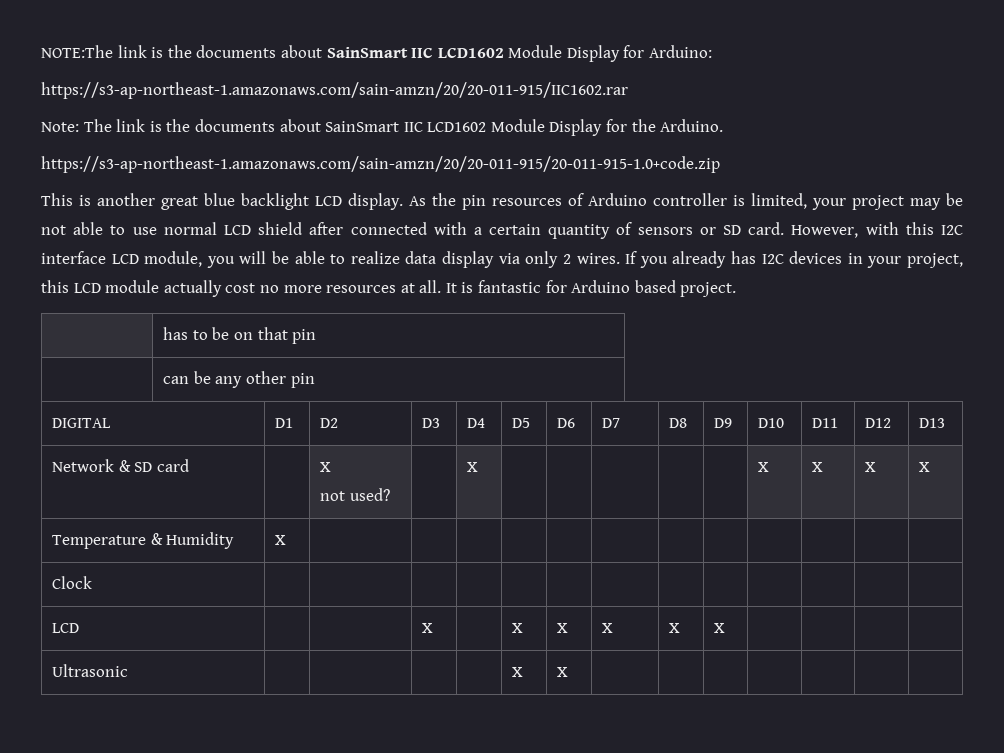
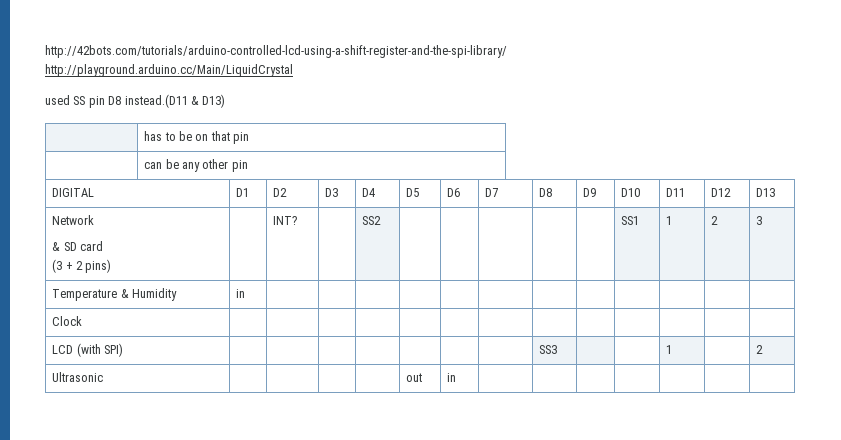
- NOTE:The link is the documents about SainSmart IIC LCD1602 Module Display for Arduino:
- https://s3-ap-northeast-1.amazonaws.com/sain-amzn/20/20-011-915/IIC1602.rar
- Note: The link is the documents about SainSmart IIC LCD1602 Module Display for the Arduino.
- https://s3-ap-northeast-1.amazonaws.com/sain-amzn/20/20-011-915/20-011-915-1.0+code.zip
- This is another great blue backlight LCD display. As the pin resources of Arduino controller is limited, your project may be not able to use normal LCD shield after connected with a certain quantity of sensors or SD card. However, with this I2C interface LCD module, you will be able to realize data display via only 2 wires. If you already has I2C devices in your project, this LCD module actually cost no more resources at all. It is fantastic for Arduino based project.
+ http://42bots.com/tutorials/arduino-controlled-lcd-using-a-shift-register-and-the-spi-library/
+ http://playground.arduino.cc/Main/LiquidCrystal
+ used SS pin D8 instead.(D11 & D13)
- Network & SD card | | X
- not used? | | X | | | | | | X | X | X | X
+ Network
+ & SD card
+ (3 + 2 pins) | | INT? | | SS2 | | | | | | SS1 | 1 | 2 | 3
- Temperature & Humidity | X | | | | | | | | | | | |
+ Temperature & Humidity | in | | | | | | | | | | | |
- LCD | | | X | | X | X | X | X | X | | | |
+ LCD (with SPI) | | | | | | | | SS3 | | | 1 | | 2
- Ultrasonic | | | | | X | X | | | | | | |
+ Ultrasonic | | | | | out | in | | | | | | |

